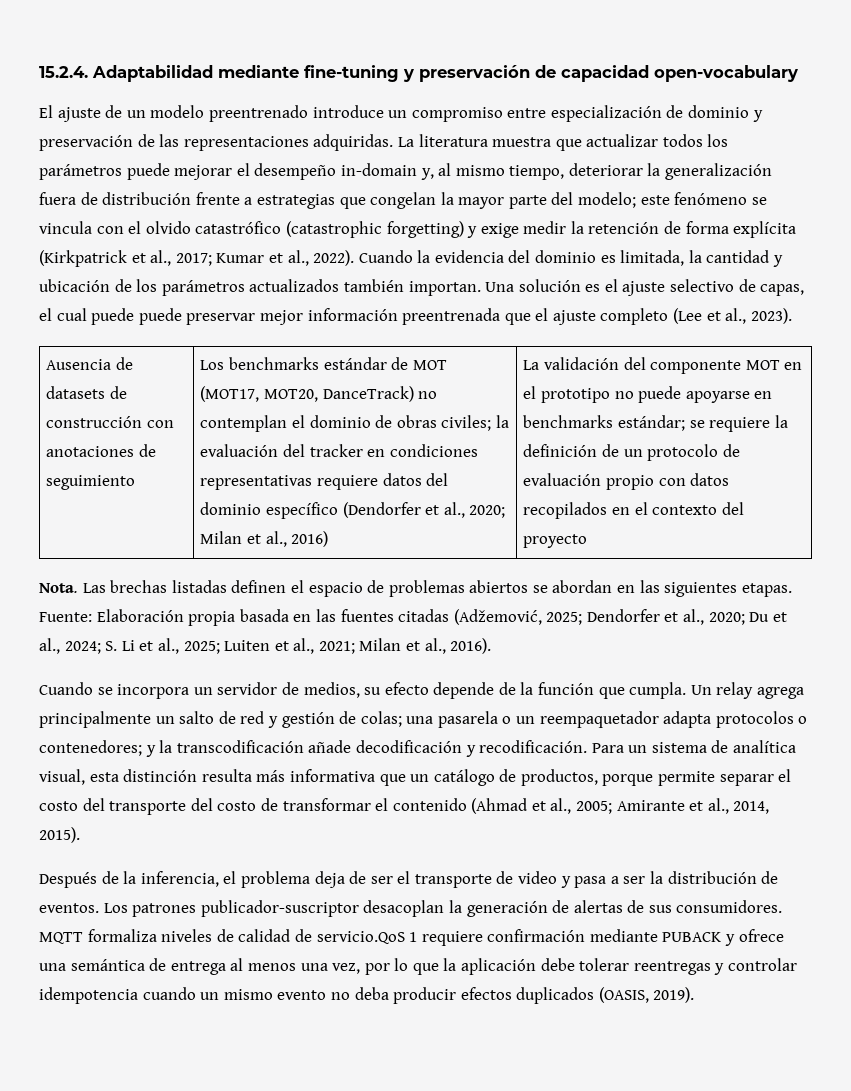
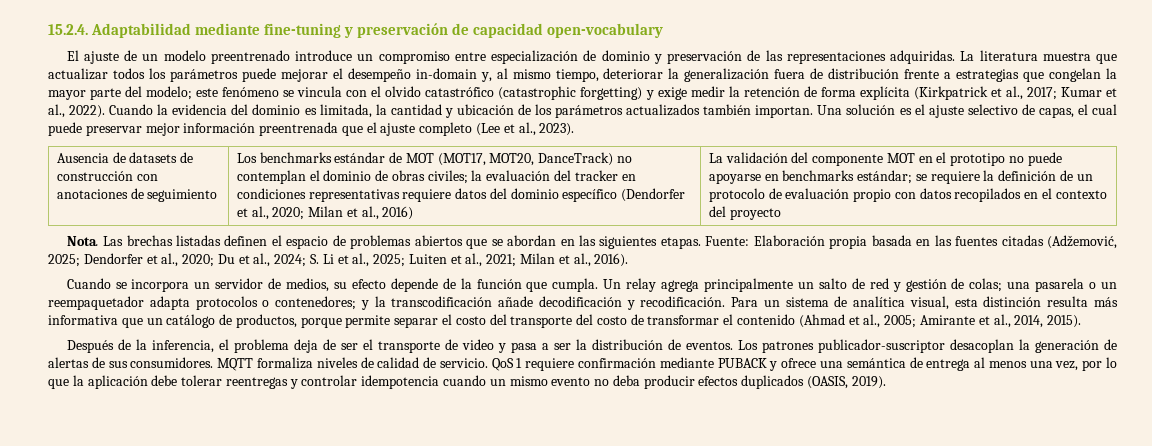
- Una solución es el ajuste selectivo de capas, el cual puede puede preservar mejor información preentrenada que el ajuste completo (Lee et al., 2023).
+ Una solución es el ajuste selectivo de capas, el cual puede preservar mejor información preentrenada que el ajuste completo (Lee et al., 2023).
- Las brechas listadas definen el espacio de problemas abiertos se abordan en las siguientes etapas.
+ Las brechas listadas definen el espacio de problemas abiertos que se abordan en las siguientes etapas.
- MQTT formaliza niveles de calidad de servicio.QoS 1 requiere confirmación mediante PUBACK y ofrece una semántica de entrega al menos una vez, por lo que la aplicación debe tolerar reentregas y controlar idempotencia cuando un mismo evento no deba producir efectos duplicados (OASIS, 2019).
+ MQTT formaliza niveles de calidad de servicio. QoS 1 requiere confirmación mediante PUBACK y ofrece una semántica de entrega al menos una vez, por lo que la aplicación debe tolerar reentregas y controlar idempotencia cuando un mismo evento no deba producir efectos duplicados (OASIS, 2019).

